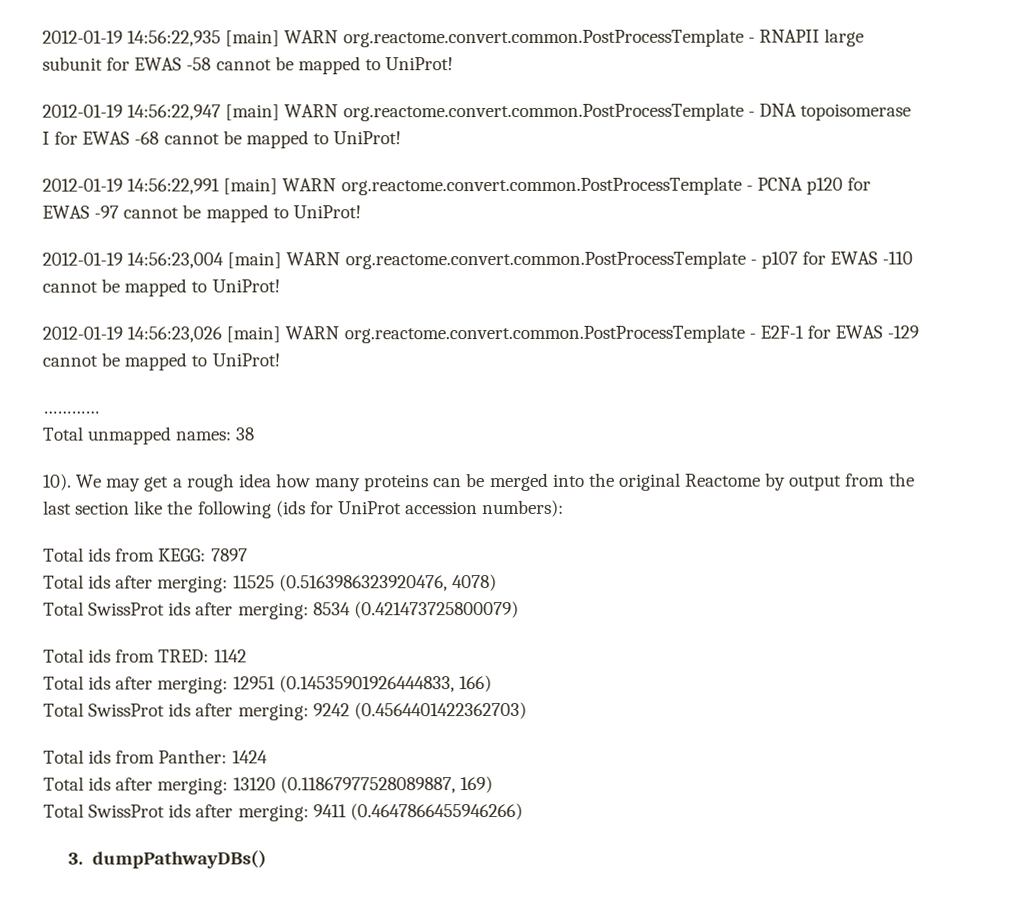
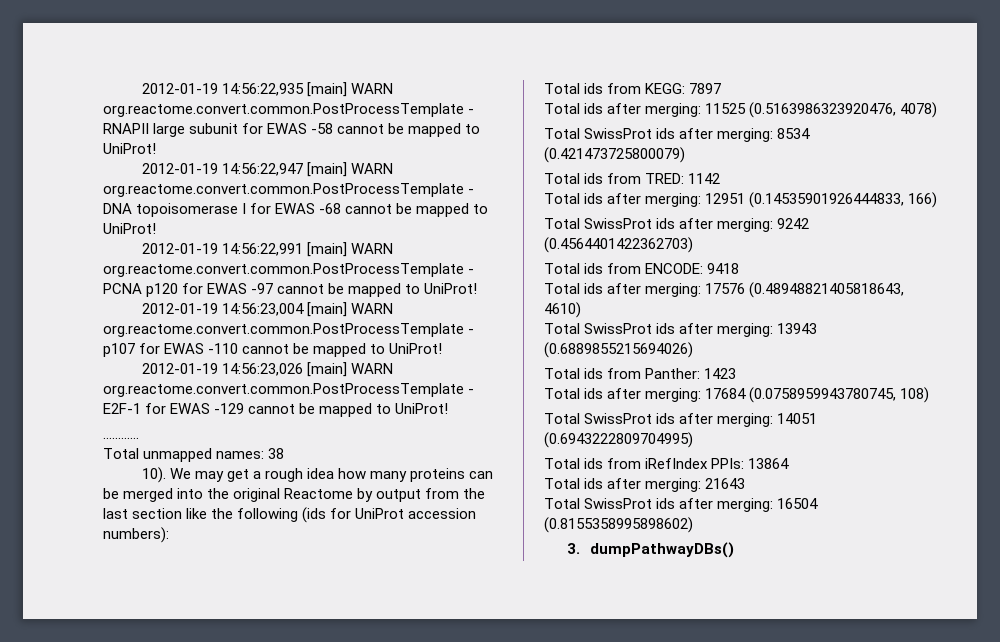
- Total ids from Panther: 1424
- Total ids after merging: 13120 (0.11867977528089887, 169)
- Total SwissProt ids after merging: 9411 (0.4647866455946266)
+ Total ids from ENCODE: 9418
+ Total ids after merging: 17576 (0.48948821405818643, 4610)
+ Total SwissProt ids after merging: 13943 (0.6889855215694026)
+ Total ids from Panther: 1423
+ Total ids after merging: 17684 (0.0758959943780745, 108)
+ Total SwissProt ids after merging: 14051 (0.6943222809704995)
+ Total ids from iRefIndex PPIs: 13864
+ Total ids after merging: 21643
+ Total SwissProt ids after merging: 16504 (0.8155358995898602)

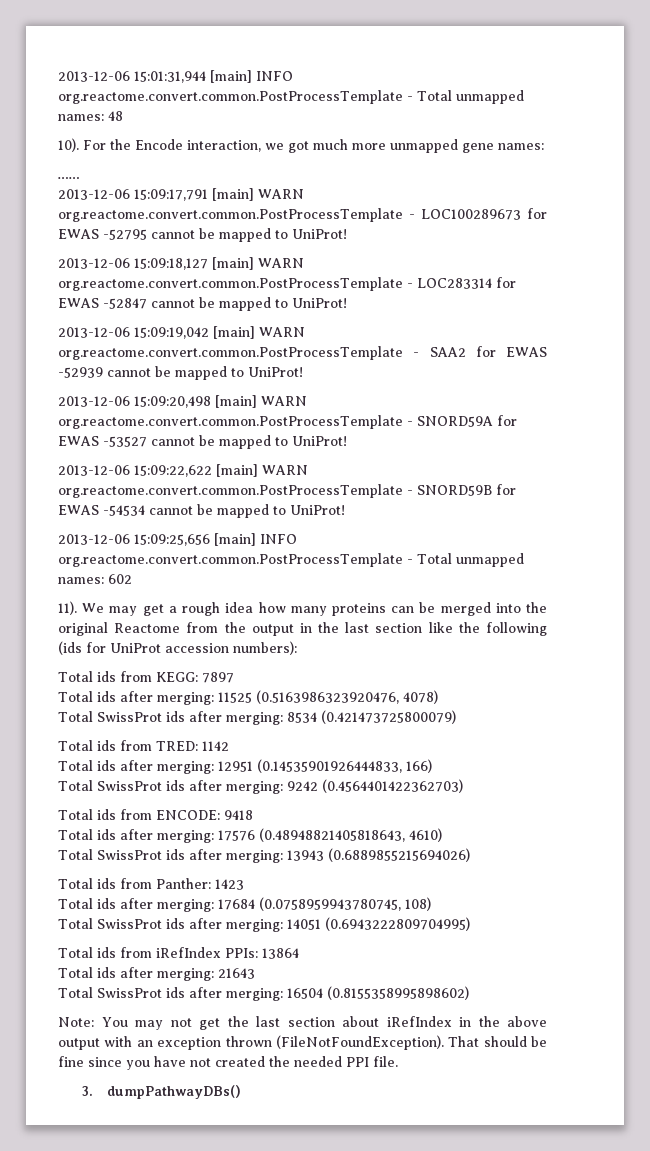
- 2012-01-19 14:56:22,935 [main] WARN org.reactome.convert.common.PostProcessTemplate - RNAPII large subunit for EWAS -58 cannot be mapped to UniProt!
- 2012-01-19 14:56:22,947 [main] WARN org.reactome.convert.common.PostProcessTemplate - DNA topoisomerase I for EWAS -68 cannot be mapped to UniProt!
- 2012-01-19 14:56:22,991 [main] WARN org.reactome.convert.common.PostProcessTemplate - PCNA p120 for EWAS -97 cannot be mapped to UniProt!
- 2012-01-19 14:56:23,004 [main] WARN org.reactome.convert.common.PostProcessTemplate - p107 for EWAS -110 cannot be mapped to UniProt!
- 2012-01-19 14:56:23,026 [main] WARN org.reactome.convert.common.PostProcessTemplate - E2F-1 for EWAS -129 cannot be mapped to UniProt!
- …………
- Total unmapped names: 38
- 10).
+ 2013-12-06 15:01:31,944 [main] INFO org.reactome.convert.common.PostProcessTemplate - Total unmapped names: 48
+ 10). For the Encode interaction, we got much more unmapped gene names:
+ ……
+ 2013-12-06 15:09:17,791 [main] WARN org.reactome.convert.common.PostProcessTemplate - LOC100289673 for EWAS -52795 cannot be mapped to UniProt!
+ 2013-12-06 15:09:18,127 [main] WARN org.reactome.convert.common.PostProcessTemplate - LOC283314 for EWAS -52847 cannot be mapped to UniProt!
+ 2013-12-06 15:09:19,042 [main] WARN org.reactome.convert.common.PostProcessTemplate - SAA2 for EWAS -52939 cannot be mapped to UniProt!
+ 2013-12-06 15:09:20,498 [main] WARN org.reactome.convert.common.PostProcessTemplate - SNORD59A for EWAS -53527 cannot be mapped to UniProt!
+ 2013-12-06 15:09:22,622 [main] WARN org.reactome.convert.common.PostProcessTemplate - SNORD59B for EWAS -54534 cannot be mapped to UniProt!
+ 2013-12-06 15:09:25,656 [main] INFO org.reactome.convert.common.PostProcessTemplate - Total unmapped names: 602
+ 11).
- We may get a rough idea how many proteins can be merged into the original Reactome by output from the last section like the following (ids for UniProt accession numbers):
+ We may get a rough idea how many proteins can be merged into the original Reactome from the output in the last section like the following (ids for UniProt accession numbers):
+ Note: You may not get the last section about iRefIndex in the above output with an exception thrown (FileNotFoundException). That should be fine since you have not created the needed PPI file.

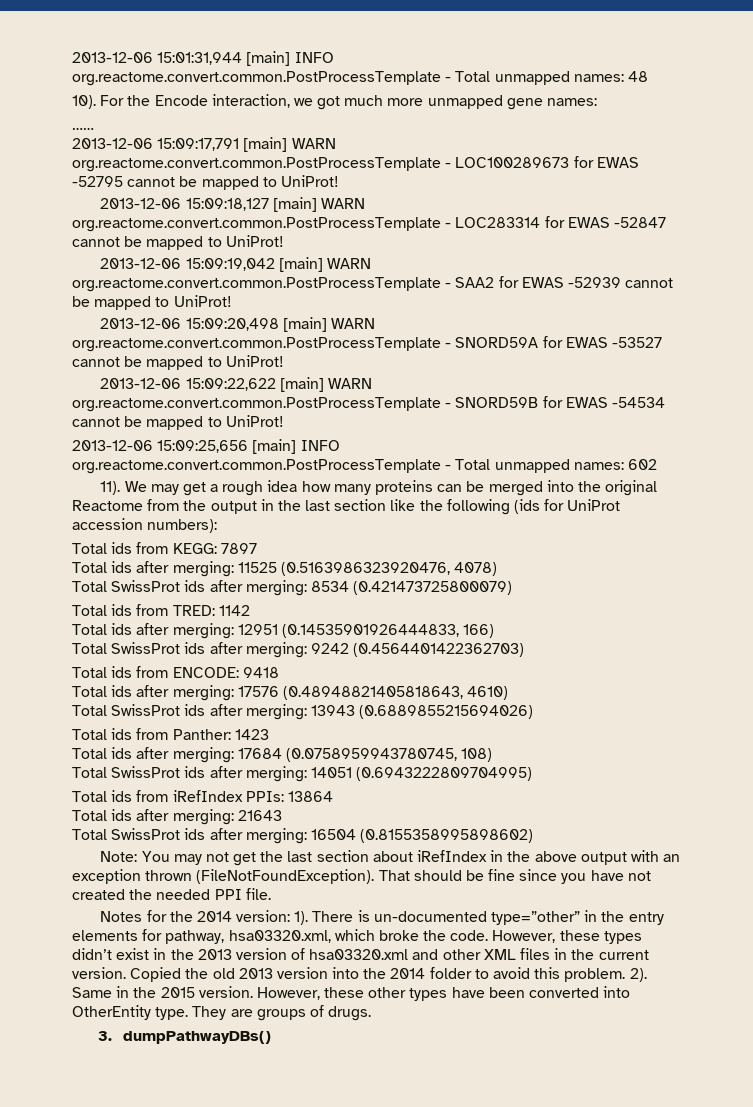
+ Notes for the 2014 version: 1). There is un-documented type=”other” in the entry elements for pathway, hsa03320.xml, which broke the code. However, these types didn’t exist in the 2013 version of hsa03320.xml and other XML files in the current version. Copied the old 2013 version into the 2014 folder to avoid this problem. 2). Same in the 2015 version. However, these other types have been converted into OtherEntity type. They are groups of drugs.

